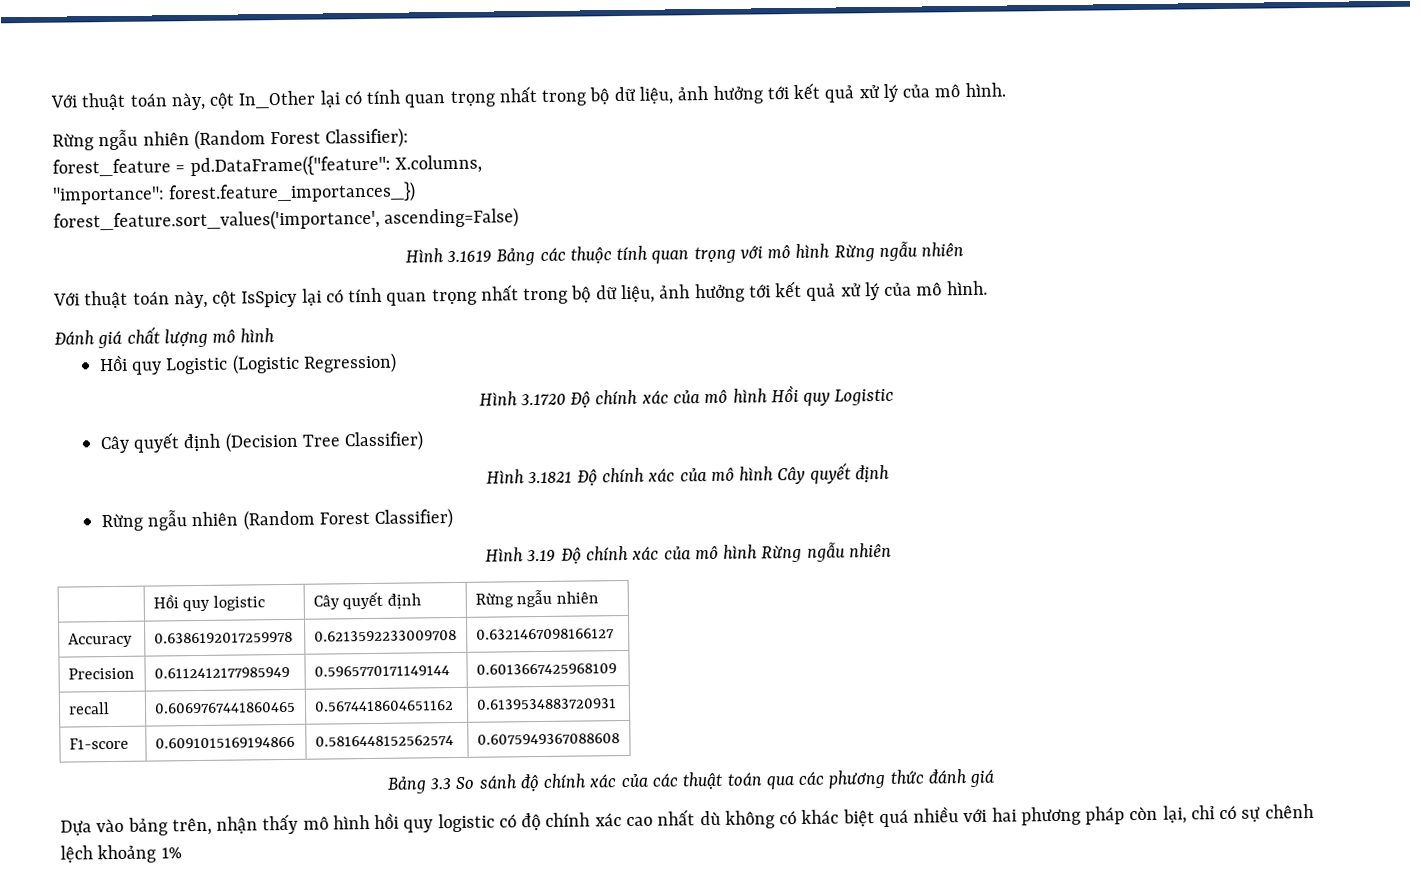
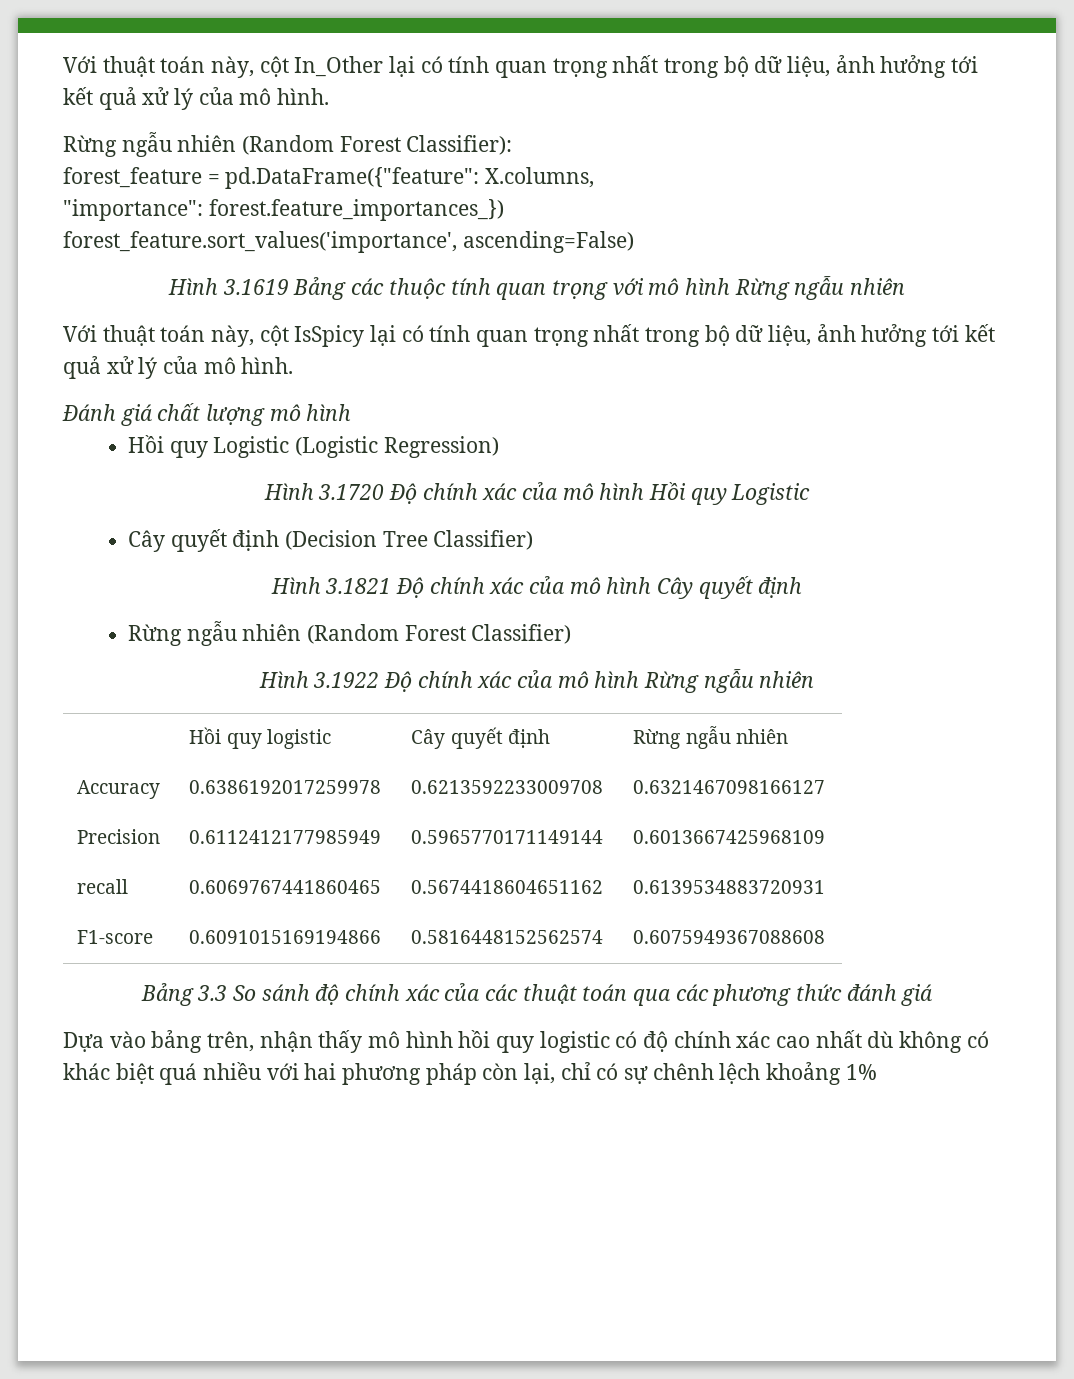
- Hình 3.19 Độ chính xác của mô hình Rừng ngẫu nhiên
+ Hình 3.1922 Độ chính xác của mô hình Rừng ngẫu nhiên

